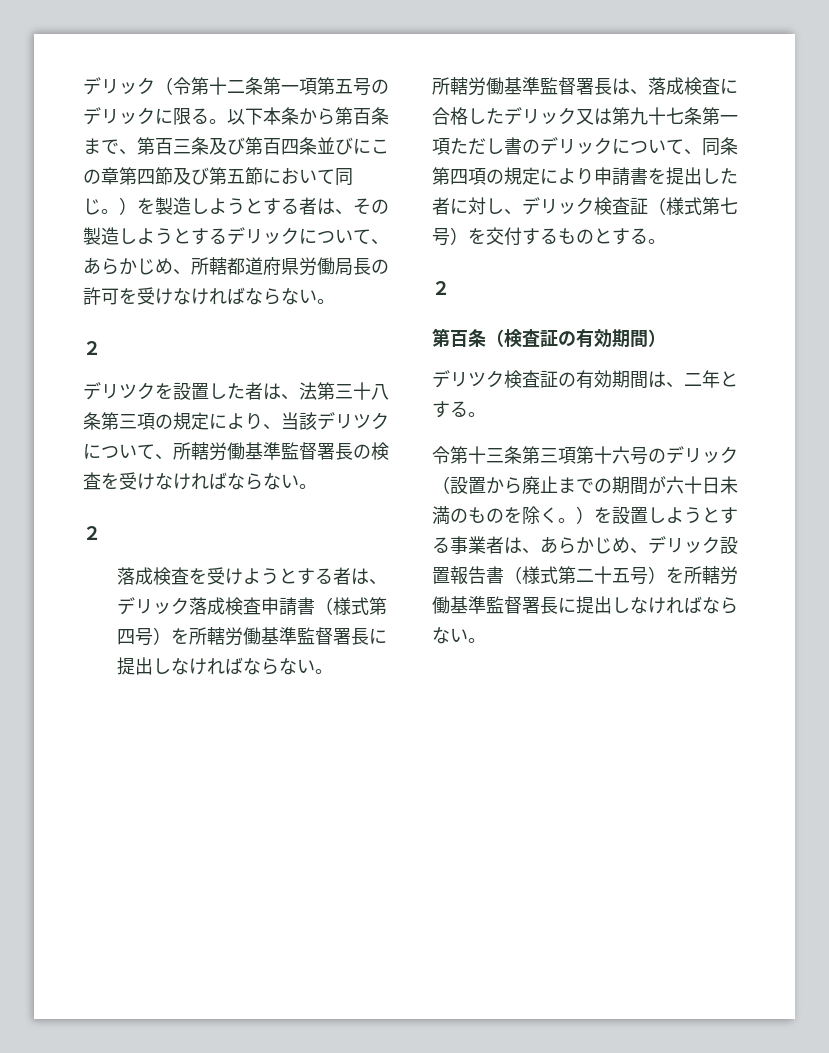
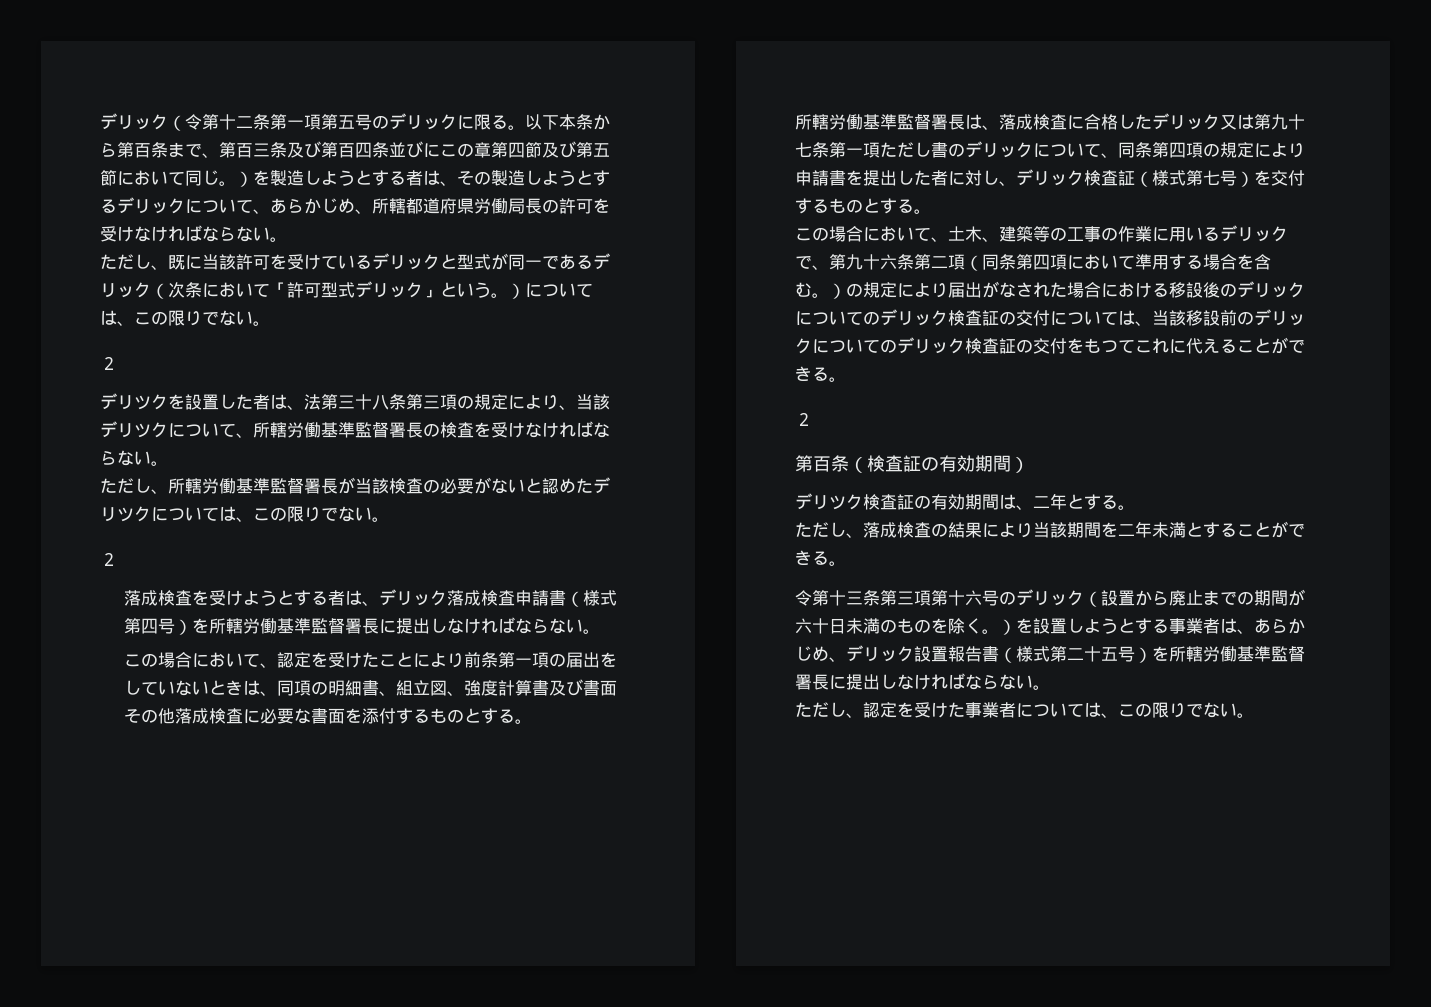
+ ただし、既に当該許可を受けているデリックと型式が同一であるデリック（次条において「許可型式デリック」という。）については、この限りでない。
+ ただし、所轄労働基準監督署長が当該検査の必要がないと認めたデリツクについては、この限りでない。
+ この場合において、認定を受けたことにより前条第一項の届出をしていないときは、同項の明細書、組立図、強度計算書及び書面その他落成検査に必要な書面を添付するものとする。
+ この場合において、土木、建築等の工事の作業に用いるデリックで、第九十六条第二項（同条第四項において準用する場合を含む。）の規定により届出がなされた場合における移設後のデリックについてのデリック検査証の交付については、当該移設前のデリックについてのデリック検査証の交付をもつてこれに代えることができる。
+ ただし、落成検査の結果により当該期間を二年未満とすることができる。
+ ただし、認定を受けた事業者については、この限りでない。

